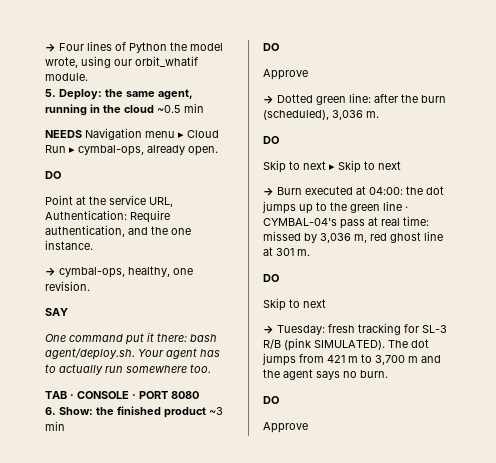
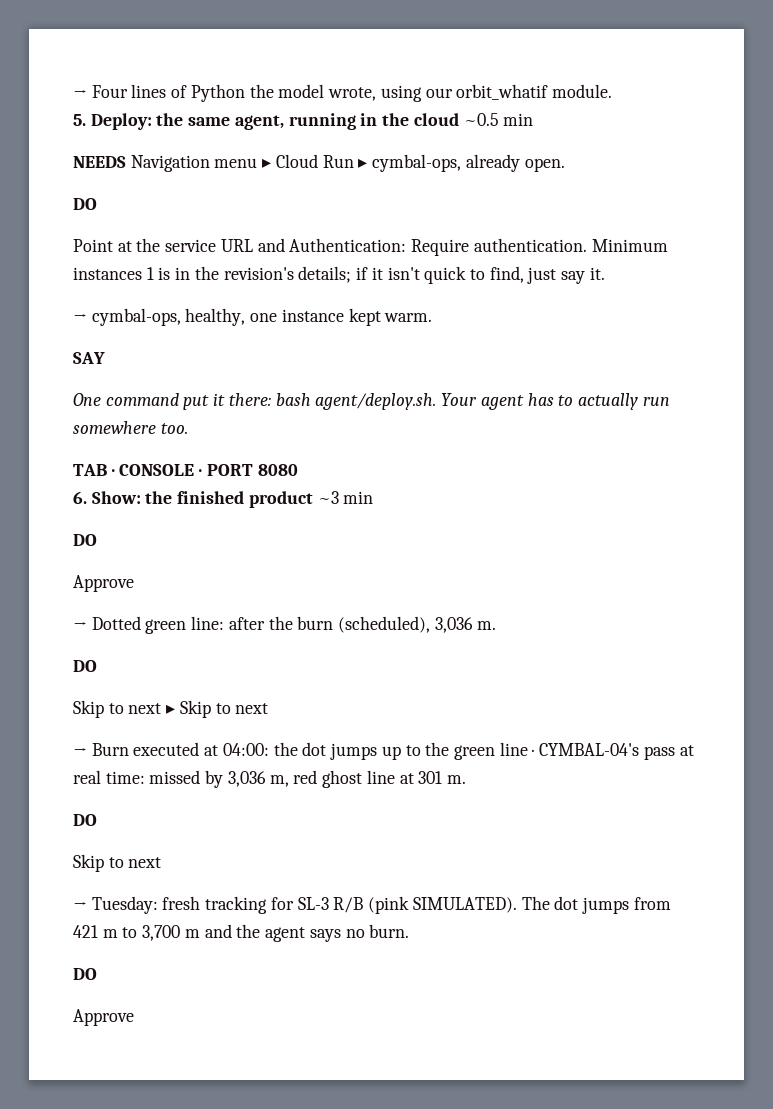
- Point at the service URL, Authentication: Require authentication, and the one instance.
+ Point at the service URL and Authentication: Require authentication. Minimum instances 1 is in the revision's details; if it isn't quick to find, just say it.
- → cymbal-ops, healthy, one revision.
+ → cymbal-ops, healthy, one instance kept warm.

